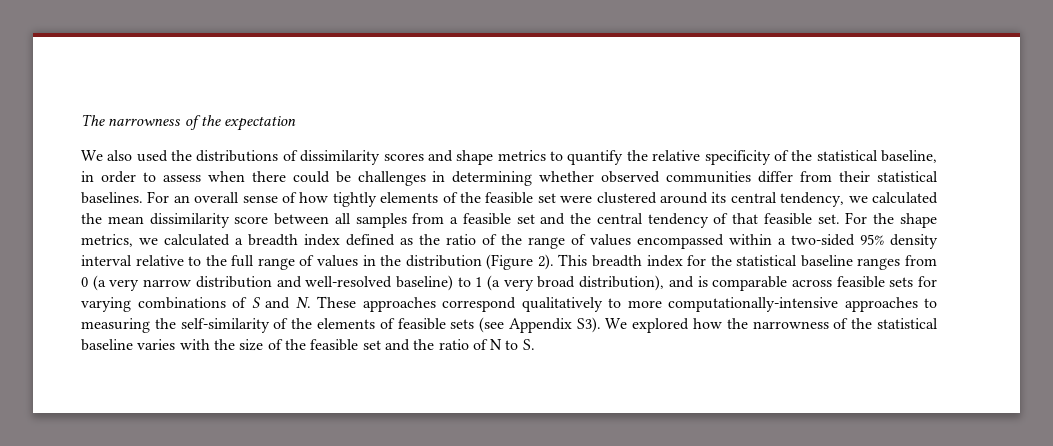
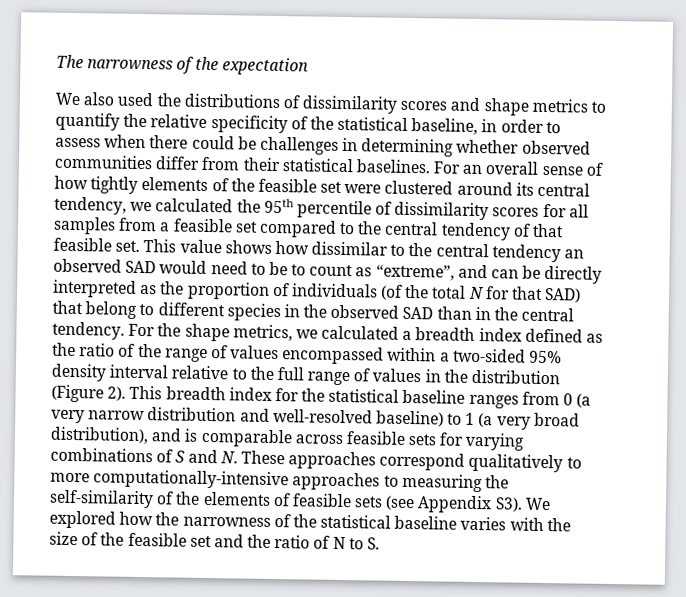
- For an overall sense of how tightly elements of the feasible set were clustered around its central tendency, we calculated the mean dissimilarity score between all samples from a feasible set and the central tendency of that feasible set.
+ For an overall sense of how tightly elements of the feasible set were clustered around its central tendency, we calculated the 95th percentile of dissimilarity scores for all samples from a feasible set compared to the central tendency of that feasible set.
+ This value shows how dissimilar to the central tendency an observed SAD would need to be to count as “extreme”, and can be directly interpreted as the proportion of individuals (of the total N for that SAD) that belong to different species in the observed SAD than in the central tendency.

